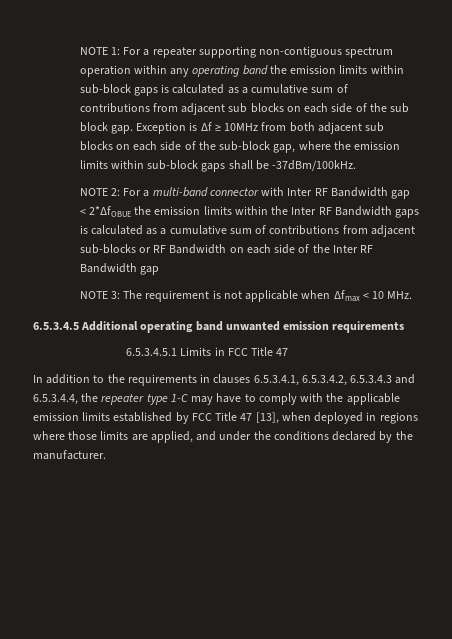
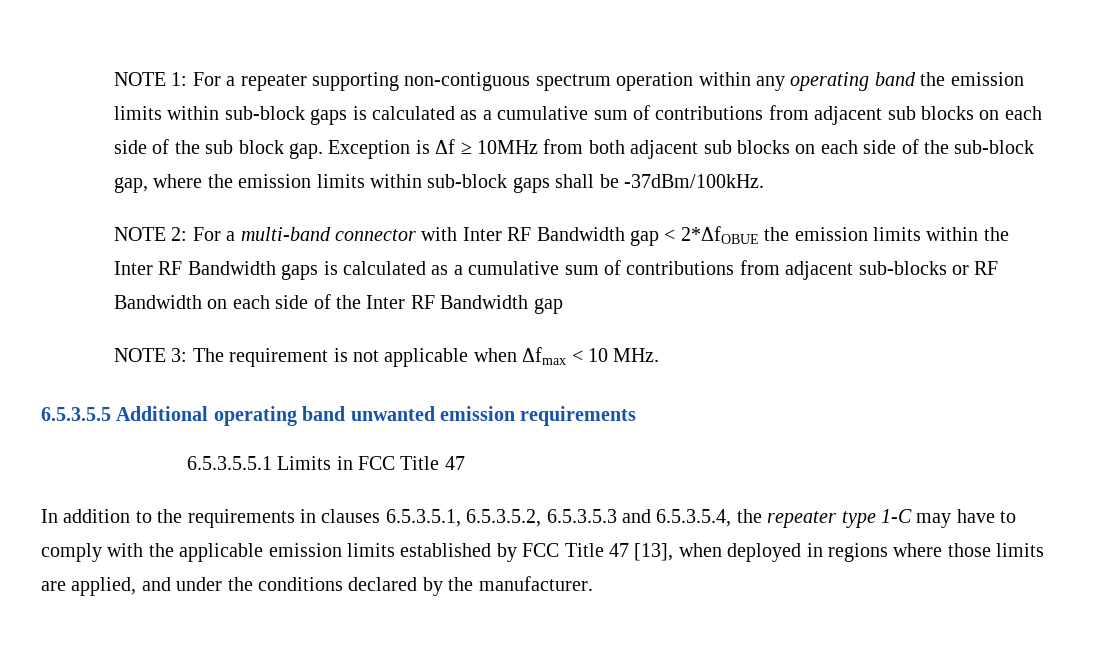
- 6.5.3.4.5 Additional operating band unwanted emission requirements
+ 6.5.3.5.5 Additional operating band unwanted emission requirements
- 6.5.3.4.5.1 Limits in FCC Title 47
+ 6.5.3.5.5.1 Limits in FCC Title 47
- In addition to the requirements in clauses 6.5.3.4.1, 6.5.3.4.2, 6.5.3.4.3 and 6.5.3.4.4, the repeater type 1-C may have to comply with the applicable emission limits established by FCC Title 47 [13], when deployed in regions where those limits are applied, and under the conditions declared by the manufacturer.
+ In addition to the requirements in clauses 6.5.3.5.1, 6.5.3.5.2, 6.5.3.5.3 and 6.5.3.5.4, the repeater type 1-C may have to comply with the applicable emission limits established by FCC Title 47 [13], when deployed in regions where those limits are applied, and under the conditions declared by the manufacturer.

